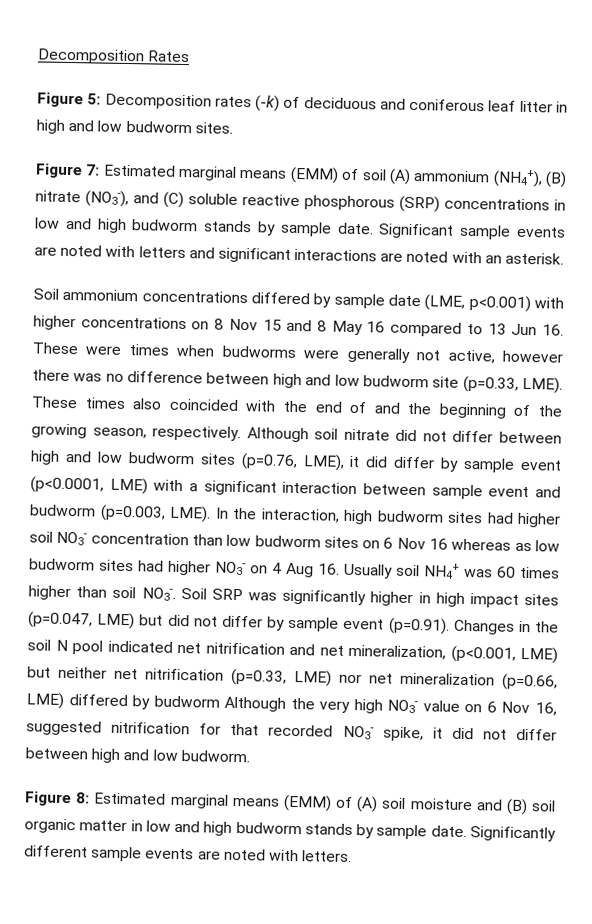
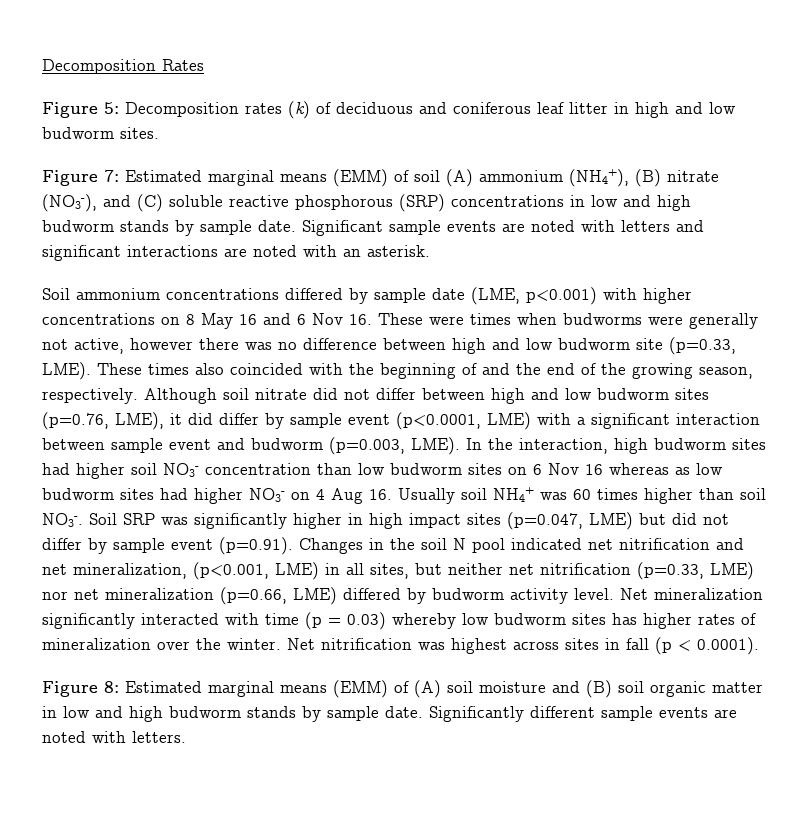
- Figure 5: Decomposition rates (-k) of deciduous and coniferous leaf litter in high and low budworm sites.
+ Figure 5: Decomposition rates (k) of deciduous and coniferous leaf litter in high and low budworm sites.
- Soil ammonium concentrations differed by sample date (LME, p<0.001) with higher concentrations on 8 Nov 15 and 8 May 16 compared to 13 Jun 16. These were times when budworms were generally not active, however there was no difference between high and low budworm site (p=0.33, LME).
+ Soil ammonium concentrations differed by sample date (LME, p<0.001) with higher concentrations on 8 May 16 and 6 Nov 16. These were times when budworms were generally not active, however there was no difference between high and low budworm site (p=0.33, LME).
- These times also coincided with the end of and the beginning of the growing season, respectively.
+ These times also coincided with the beginning of and the end of the growing season, respectively.
- Soil SRP was significantly higher in high impact sites (p=0.047, LME) but did not differ by sample event (p=0.91). Changes in the soil N pool indicated net nitrification and net mineralization, (p<0.001, LME) but neither net nitrification (p=0.33, LME) nor net mineralization (p=0.66, LME) differed by budworm Although the very high NO3- value on 6 Nov 16, suggested nitrification for that recorded NO3- spike, it did not differ between high and low budworm.
+ Soil SRP was significantly higher in high impact sites (p=0.047, LME) but did not differ by sample event (p=0.91). Changes in the soil N pool indicated net nitrification and net mineralization, (p<0.001, LME) in all sites, but neither net nitrification (p=0.33, LME) nor net mineralization (p=0.66, LME) differed by budworm activity level. Net mineralization significantly interacted with time (p = 0.03) whereby low budworm sites has higher rates of mineralization over the winter. Net nitrification was highest across sites in fall (p < 0.0001).

